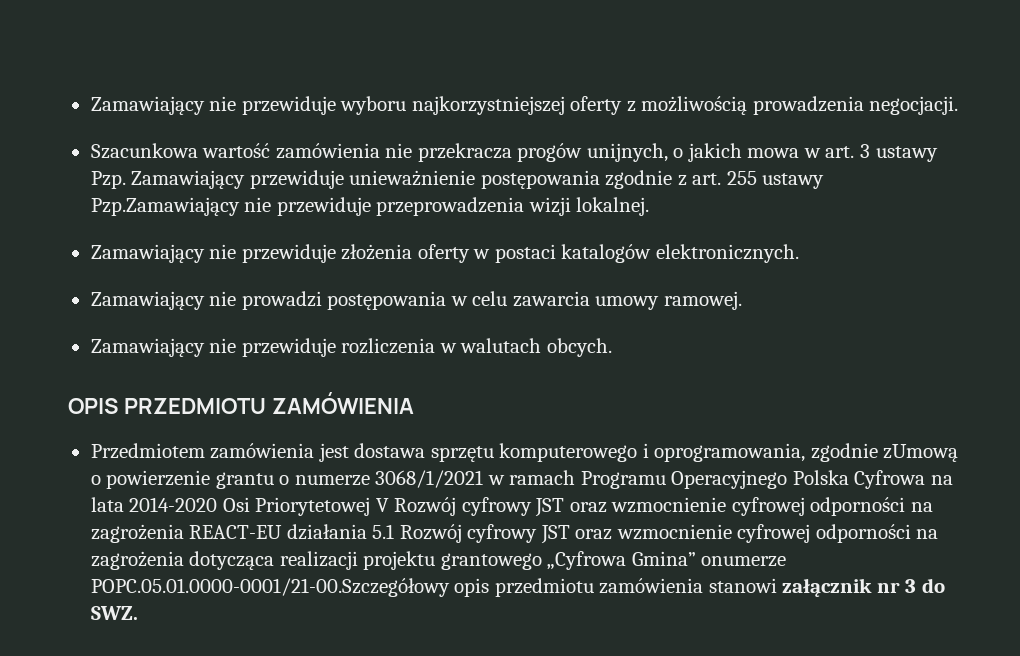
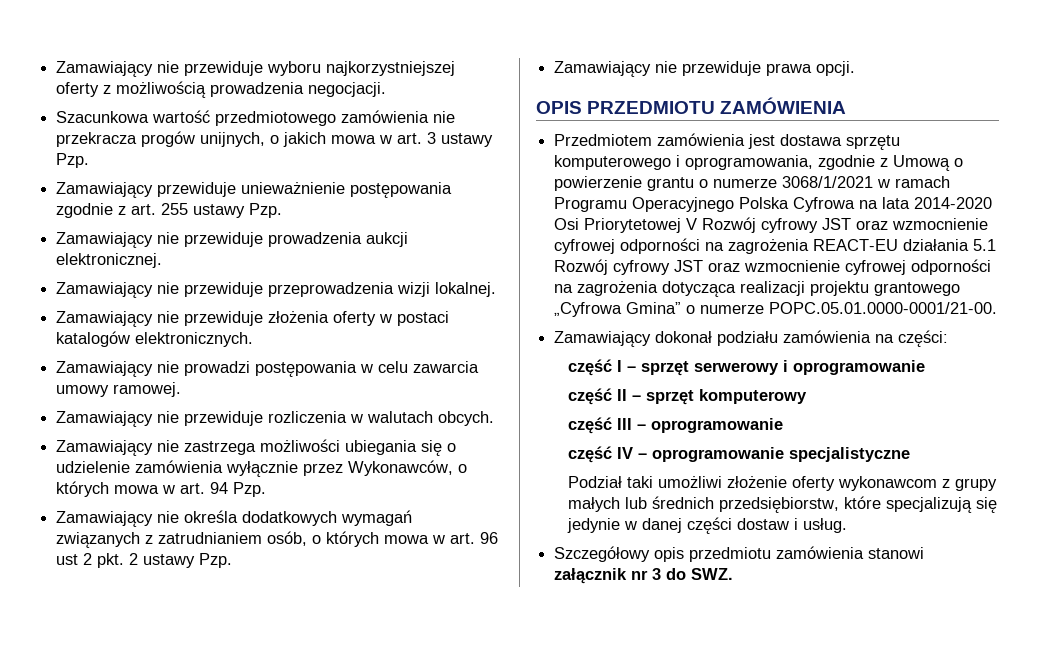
- Szacunkowa wartość zamówienia nie przekracza progów unijnych, o jakich mowa w art. 3 ustawy Pzp. Zamawiający przewiduje unieważnienie postępowania zgodnie z art. 255 ustawy Pzp.Zamawiający nie przewiduje przeprowadzenia wizji lokalnej.
+ Szacunkowa wartość przedmiotowego zamówienia nie przekracza progów unijnych, o jakich mowa w art. 3 ustawy Pzp.
+ Zamawiający przewiduje unieważnienie postępowania zgodnie z art. 255 ustawy Pzp.
+ Zamawiający nie przewiduje prowadzenia aukcji elektronicznej.
+ Zamawiający nie przewiduje przeprowadzenia wizji lokalnej.
+ Zamawiający nie zastrzega możliwości ubiegania się o udzielenie zamówienia wyłącznie przez Wykonawców, o których mowa w art. 94 Pzp.
+ Zamawiający nie określa dodatkowych wymagań związanych z zatrudnianiem osób, o których mowa w art. 96 ust 2 pkt. 2 ustawy Pzp.
+ Zamawiający nie przewiduje prawa opcji.
- Przedmiotem zamówienia jest dostawa sprzętu komputerowego i oprogramowania, zgodnie zUmową o powierzenie grantu o numerze 3068/1/2021 w ramach Programu Operacyjnego Polska Cyfrowa na lata 2014-2020 Osi Priorytetowej V Rozwój cyfrowy JST oraz wzmocnienie cyfrowej odporności na zagrożenia REACT-EU działania 5.1 Rozwój cyfrowy JST oraz wzmocnienie cyfrowej odporności na zagrożenia dotycząca realizacji projektu grantowego „Cyfrowa Gmina” onumerze POPC.05.01.0000-0001/21-00.Szczegółowy opis przedmiotu zamówienia stanowi załącznik nr 3 do SWZ.
+ Przedmiotem zamówienia jest dostawa sprzętu komputerowego i oprogramowania, zgodnie z Umową o powierzenie grantu o numerze 3068/1/2021 w ramach Programu Operacyjnego Polska Cyfrowa na lata 2014-2020 Osi Priorytetowej V Rozwój cyfrowy JST oraz wzmocnienie cyfrowej odporności na zagrożenia REACT-EU działania 5.1 Rozwój cyfrowy JST oraz wzmocnienie cyfrowej odporności na zagrożenia dotycząca realizacji projektu grantowego „Cyfrowa Gmina” o numerze POPC.05.01.0000-0001/21-00.
+ Zamawiający dokonał podziału zamówienia na części:
+ część I – sprzęt serwerowy i oprogramowanie
+ część II – sprzęt komputerowy
+ część III – oprogramowanie
+ część IV – oprogramowanie specjalistyczne
+ Podział taki umożliwi złożenie oferty wykonawcom z grupy małych lub średnich przedsiębiorstw, które specjalizują się jedynie w danej części dostaw i usług.
+ Szczegółowy opis przedmiotu zamówienia stanowi załącznik nr 3 do SWZ.

